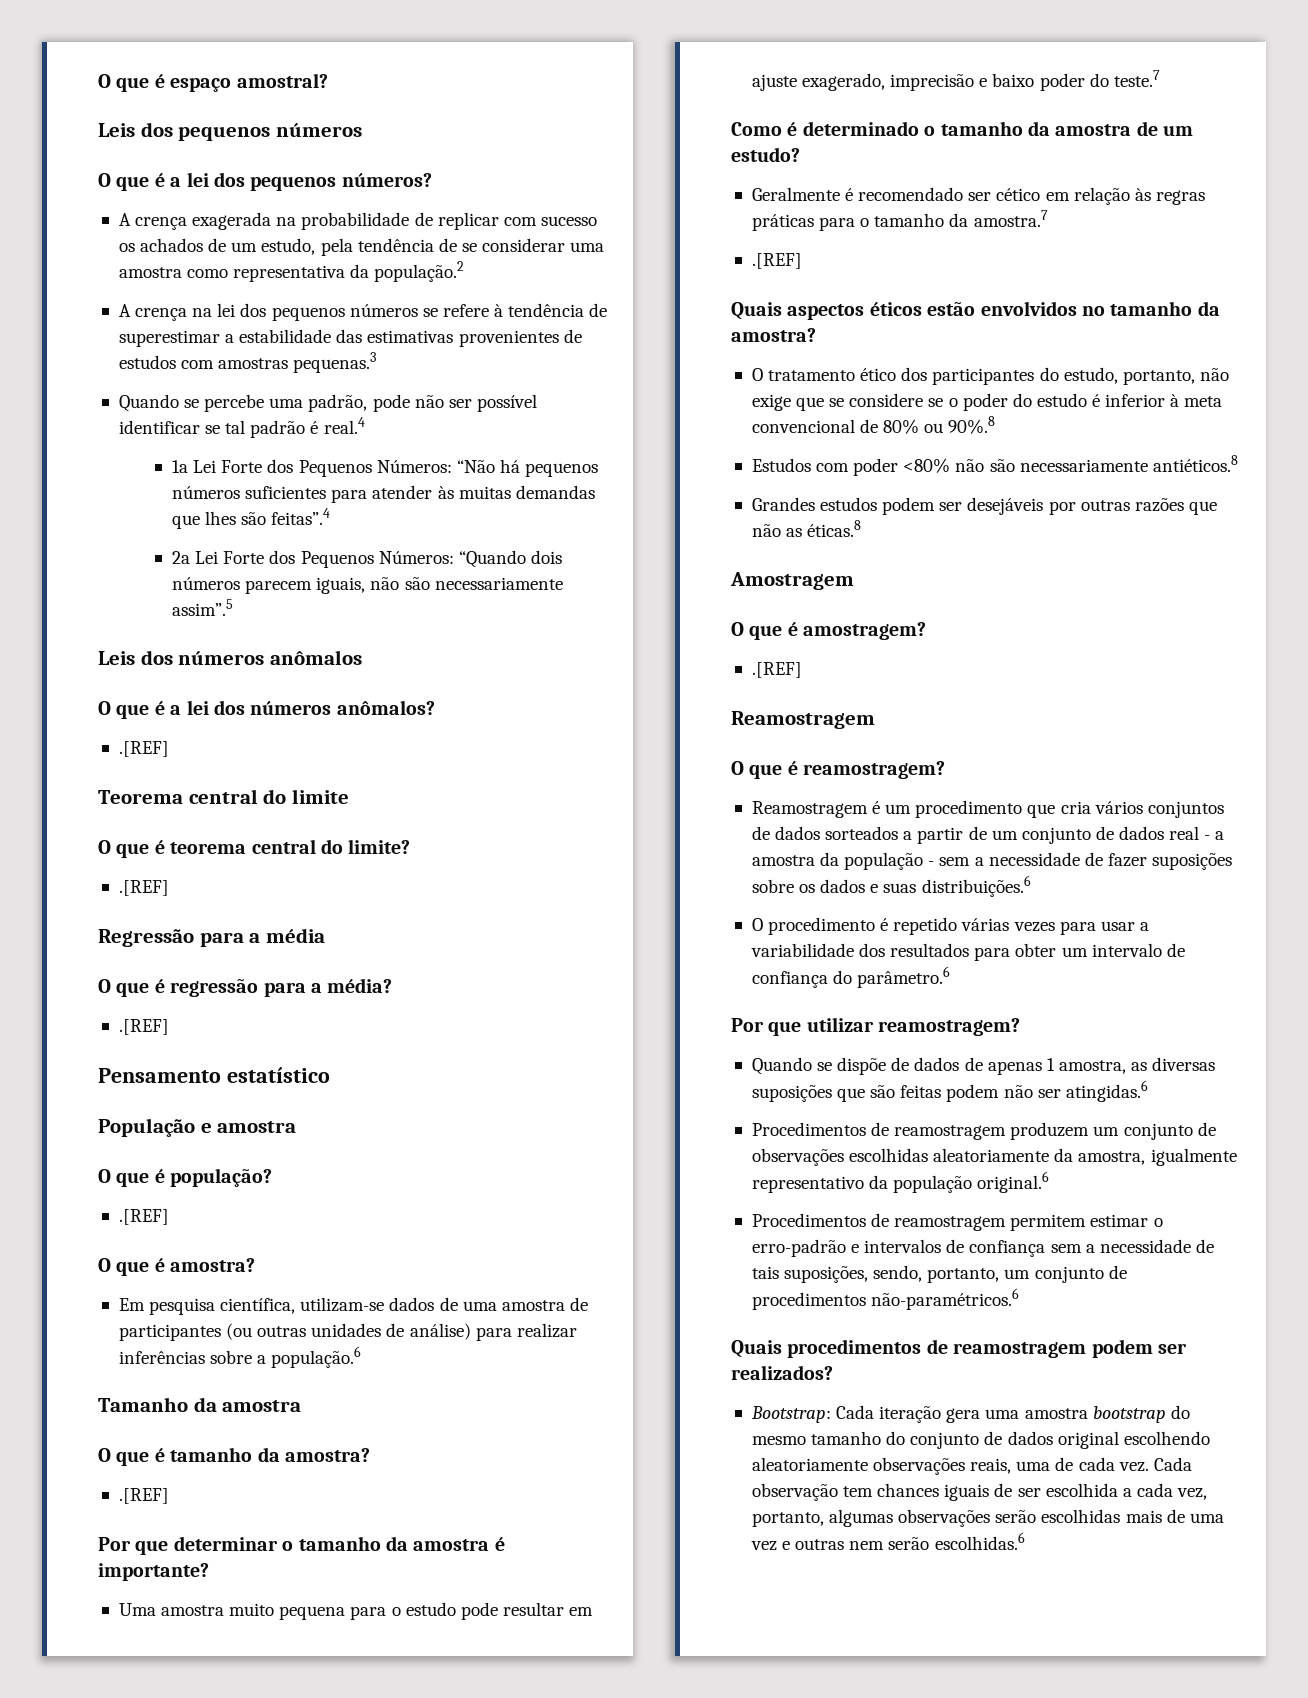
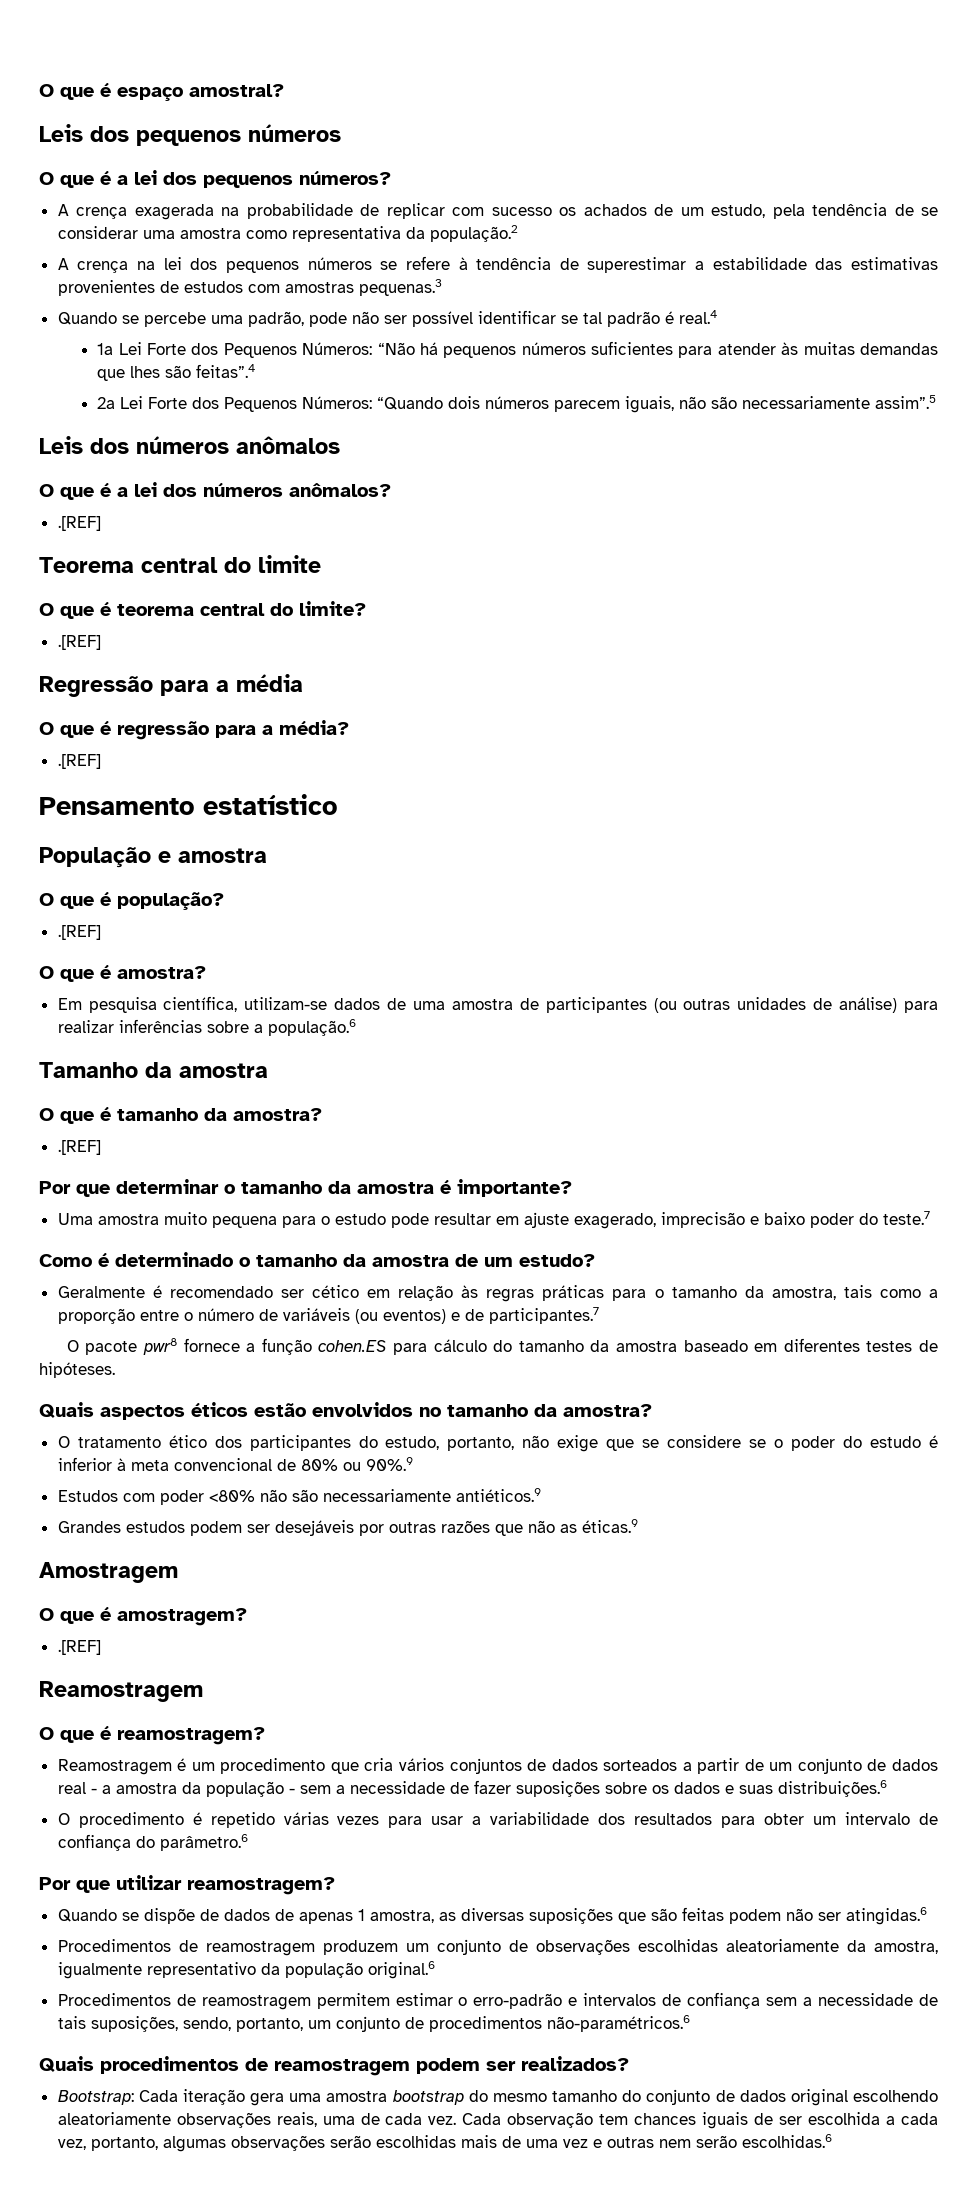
- Geralmente é recomendado ser cético em relação às regras práticas para o tamanho da amostra.7
- .[REF]
+ Geralmente é recomendado ser cético em relação às regras práticas para o tamanho da amostra, tais como a proporção entre o número de variáveis (ou eventos) e de participantes.7
+ O pacote pwr8 fornece a função cohen.ES para cálculo do tamanho da amostra baseado em diferentes testes de hipóteses.
- O tratamento ético dos participantes do estudo, portanto, não exige que se considere se o poder do estudo é inferior à meta convencional de 80% ou 90%.8
+ O tratamento ético dos participantes do estudo, portanto, não exige que se considere se o poder do estudo é inferior à meta convencional de 80% ou 90%.9
- Estudos com poder <80% não são necessariamente antiéticos.8
+ Estudos com poder <80% não são necessariamente antiéticos.9
- Grandes estudos podem ser desejáveis por outras razões que não as éticas.8
+ Grandes estudos podem ser desejáveis por outras razões que não as éticas.9

